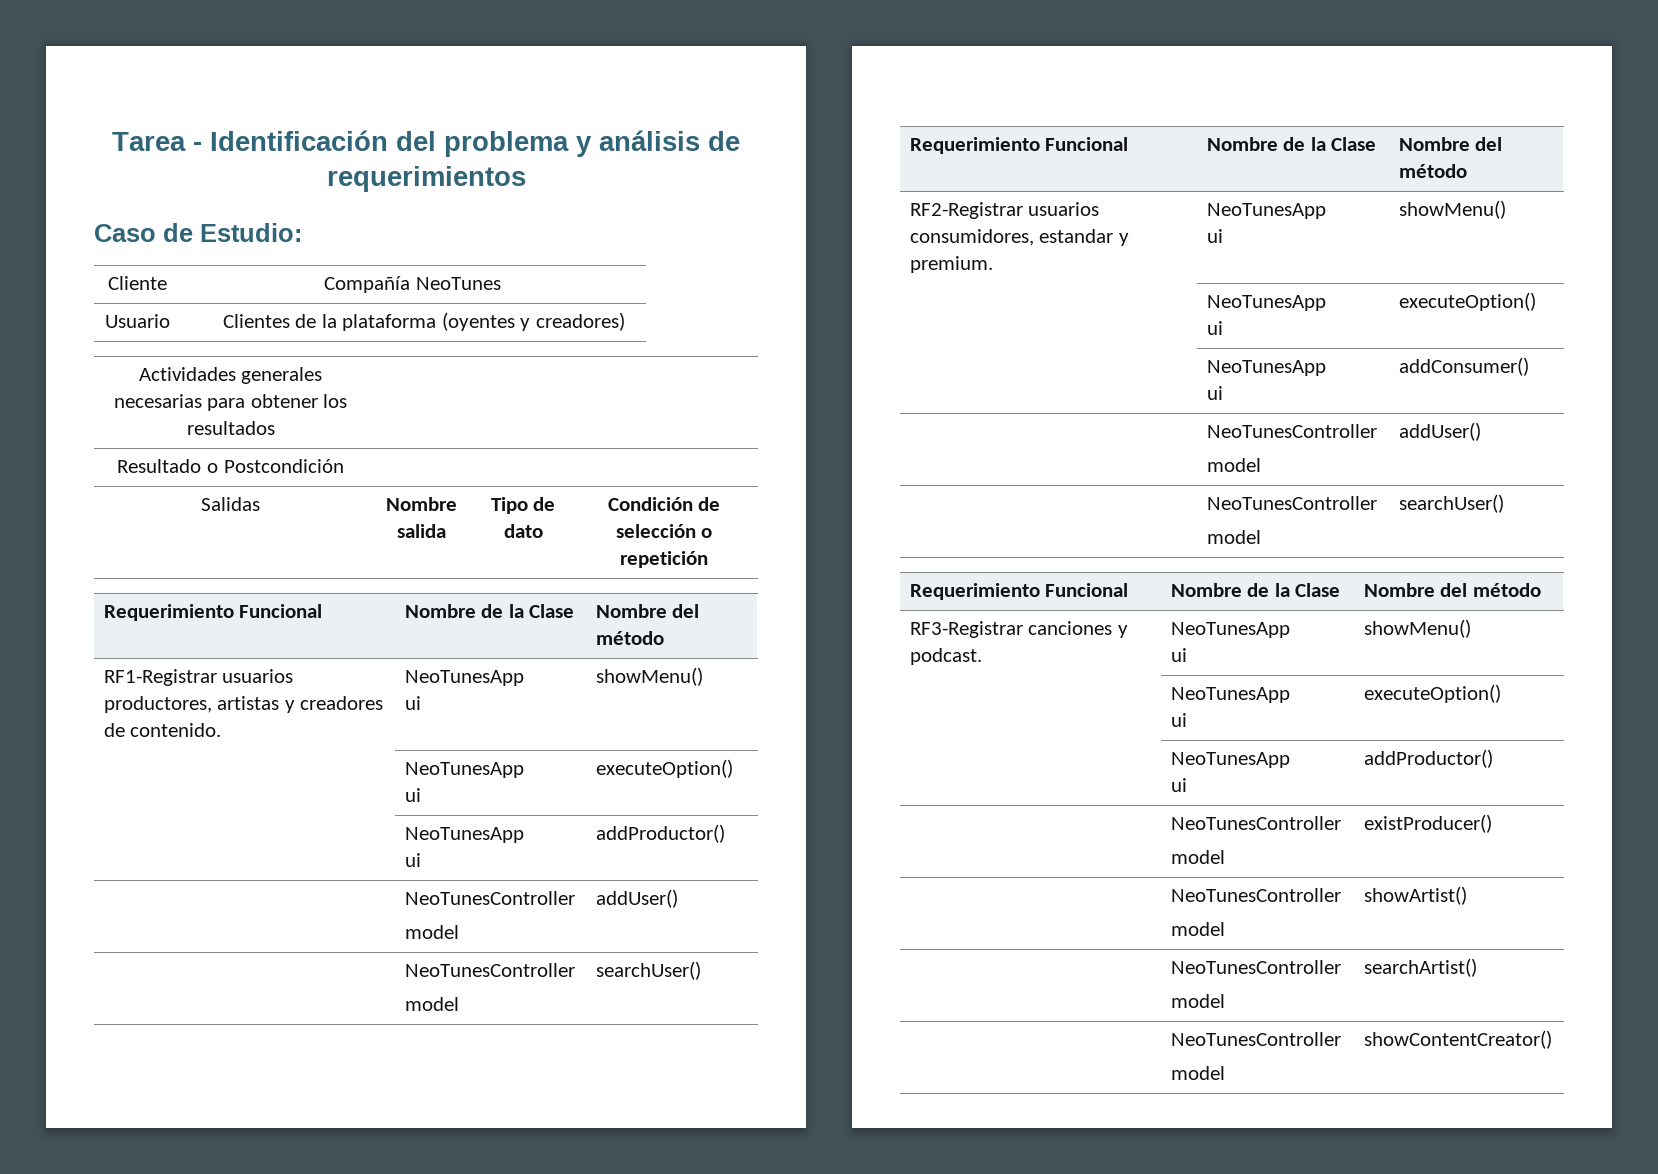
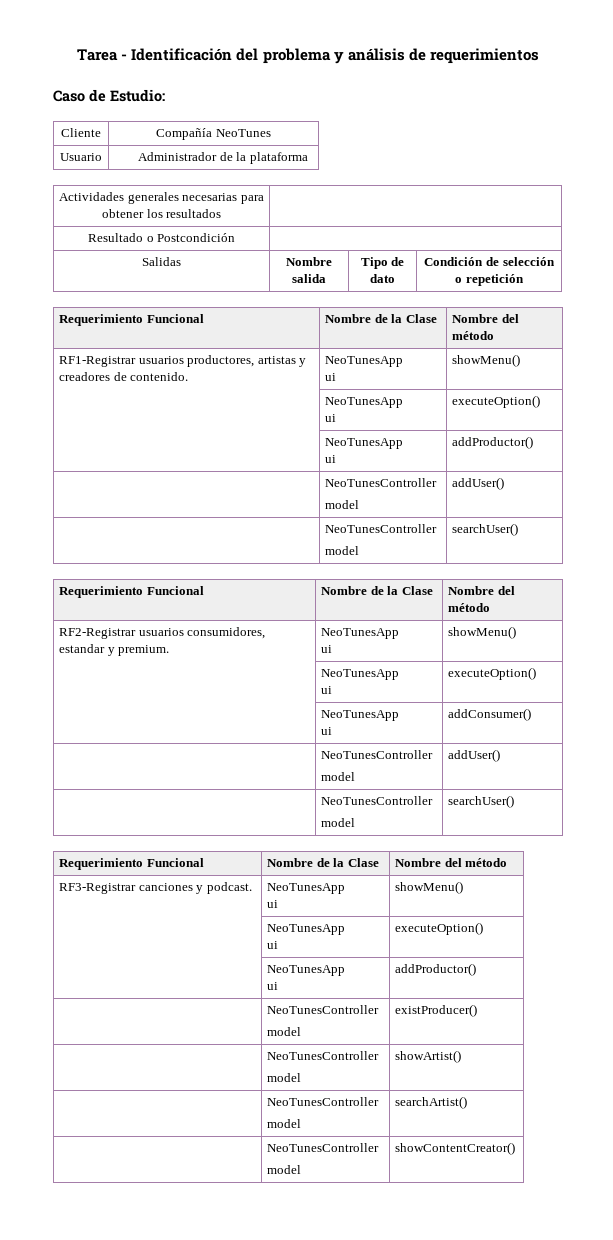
- Usuario | Clientes de la plataforma (oyentes y creadores)
+ Usuario | Administrador de la plataforma

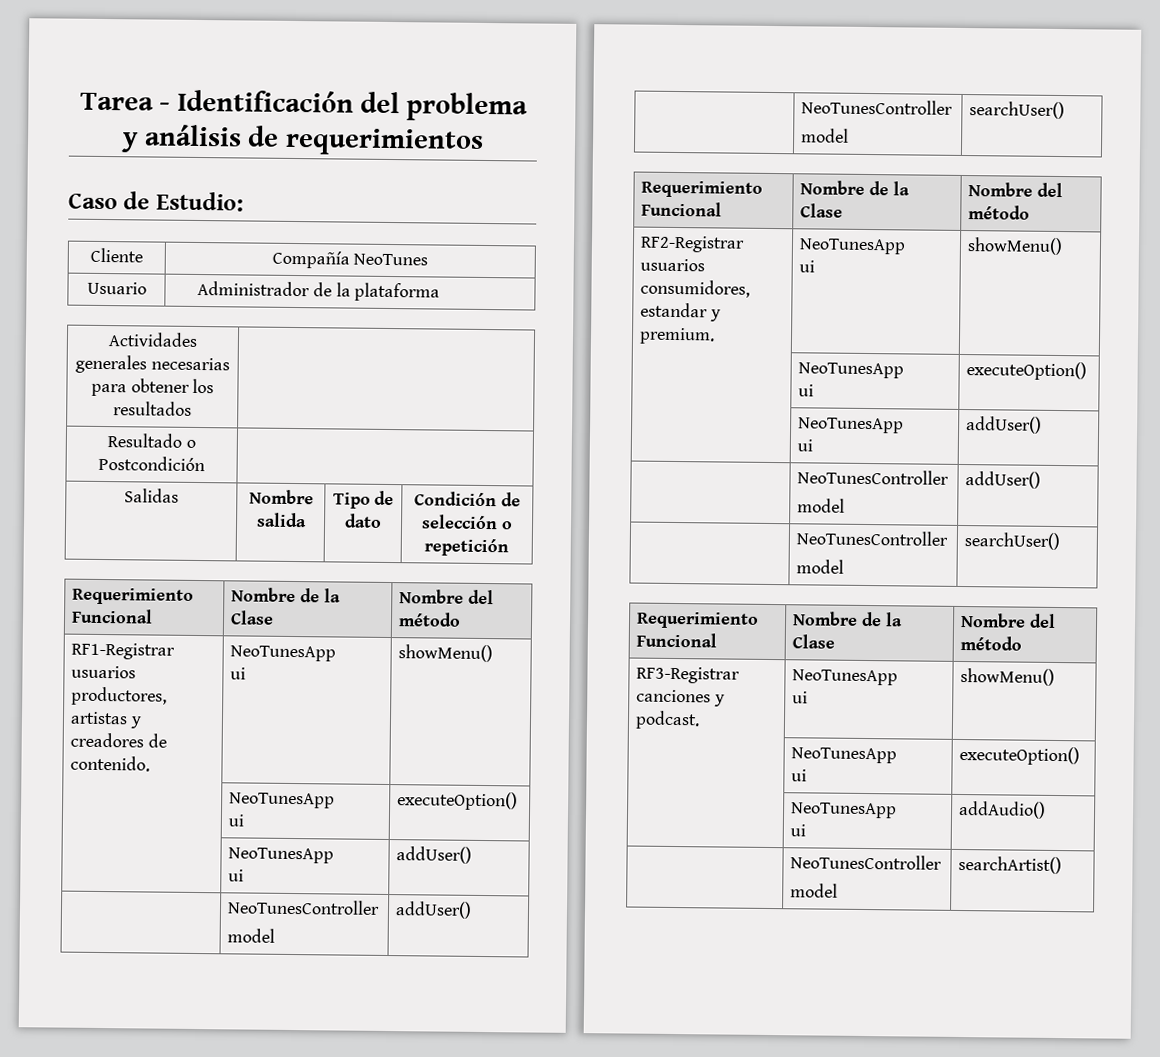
  RF1-Registrar usuarios productores, artistas y creadores de contenido. | NeoTunesApp
  ui | showMenu()
  | NeoTunesApp
  ui | executeOption()
  | NeoTunesApp
- ui | addProductor()
+ ui | addUser()
  RF2-Registrar usuarios consumidores, estandar y premium. | NeoTunesApp
  ui | showMenu()
  | NeoTunesApp
  ui | executeOption()
  | NeoTunesApp
- ui | addConsumer()
+ ui | addUser()
  RF3-Registrar canciones y podcast. | NeoTunesApp
  ui | showMenu()
  | NeoTunesApp
  ui | executeOption()
  | NeoTunesApp
- ui | addProductor()
- | NeoTunesController
- model | existProducer()
- | NeoTunesController
- model | showArtist()
+ ui | addAudio()
  | NeoTunesController
  model | searchArtist()
- | NeoTunesController
- model | showContentCreator()

